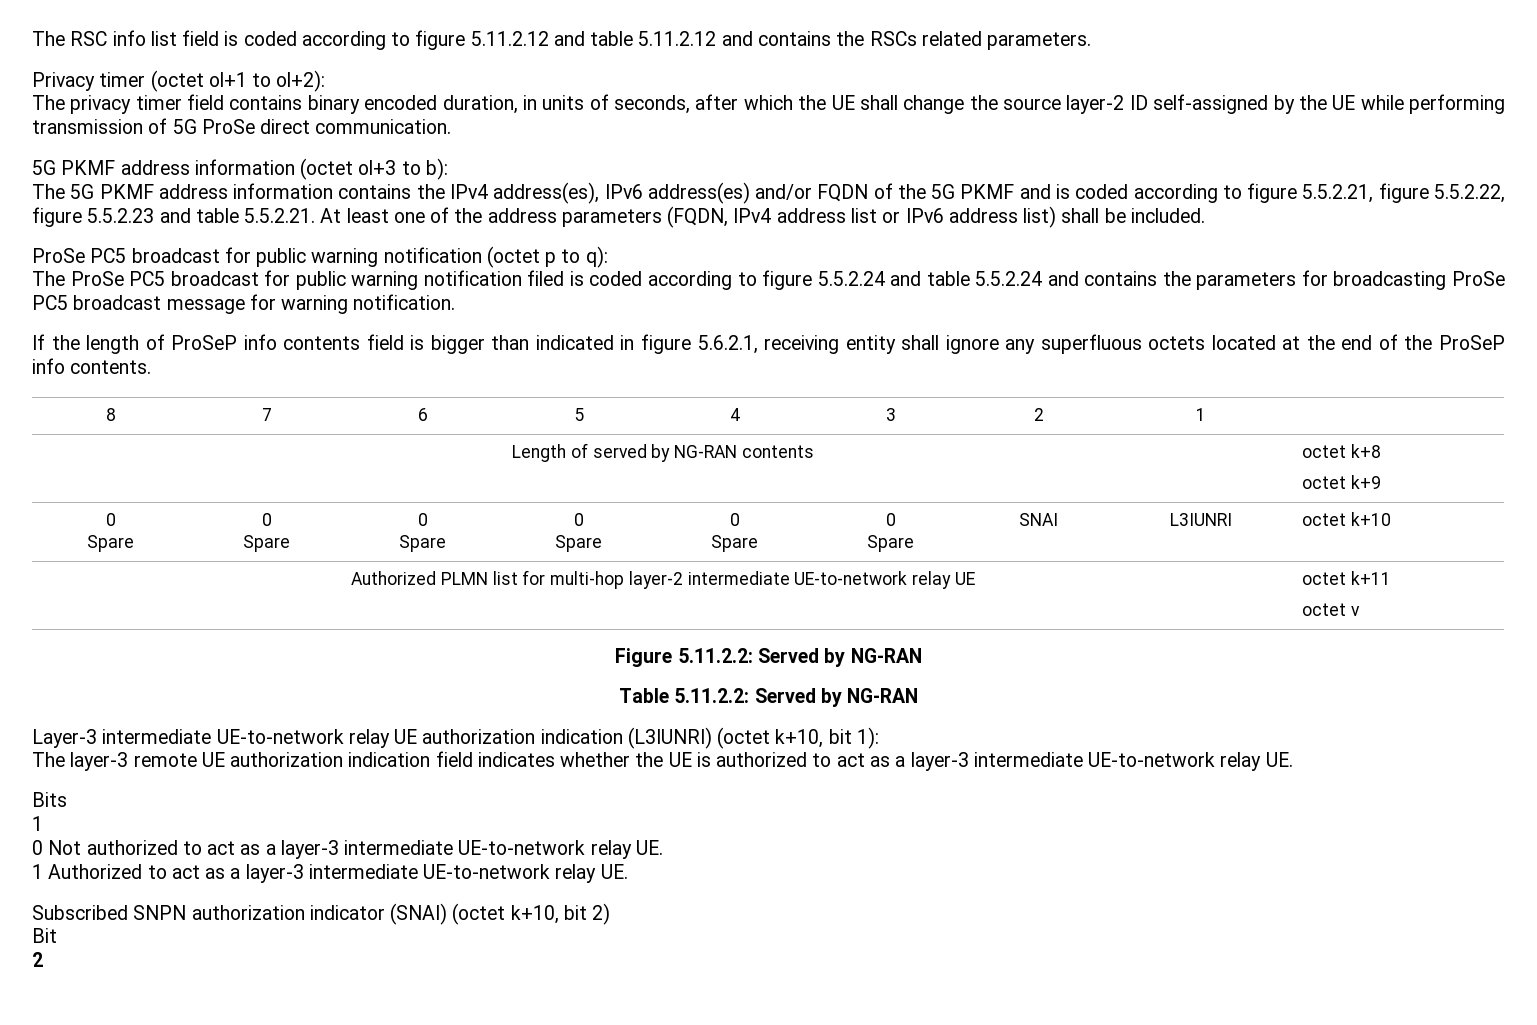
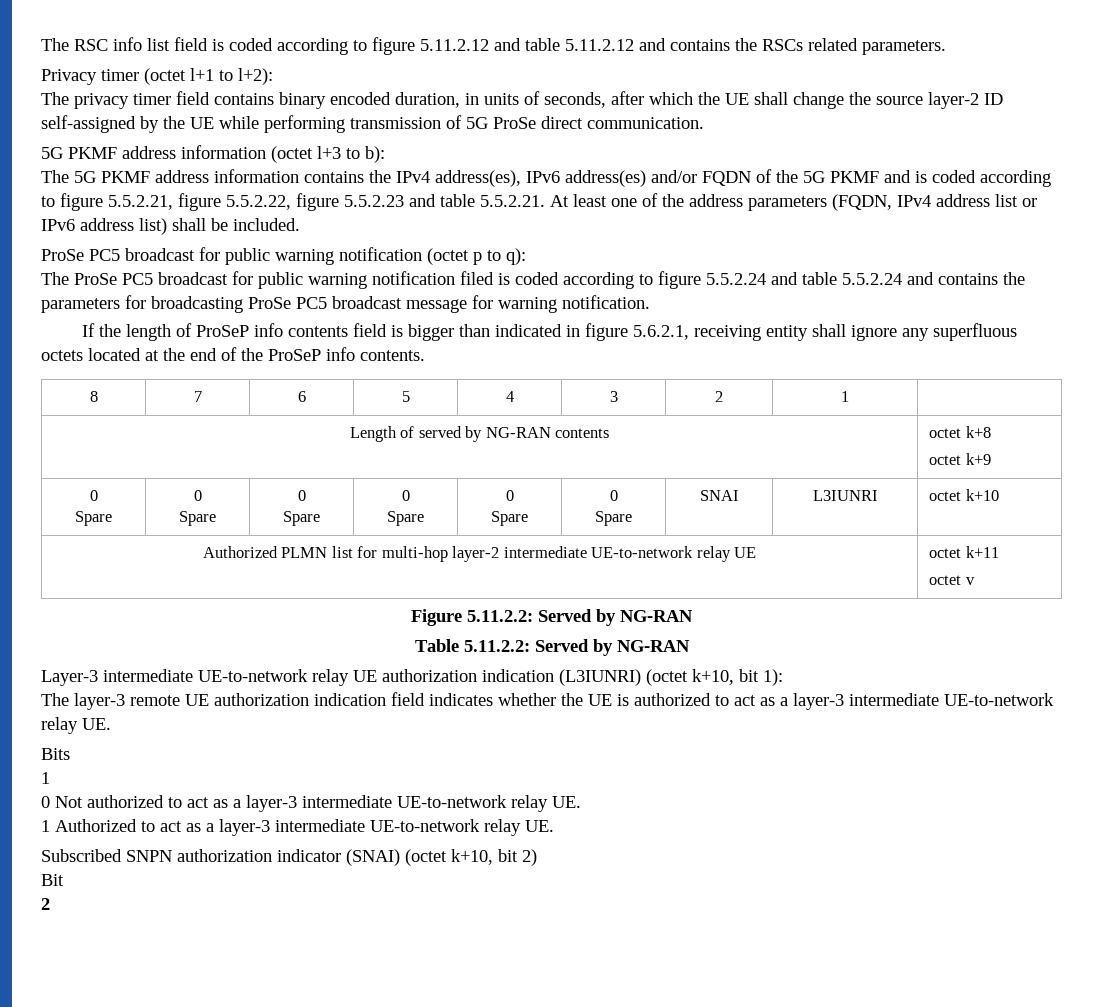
- Privacy timer (octet ol+1 to ol+2):
+ Privacy timer (octet l+1 to l+2):
- 5G PKMF address information (octet ol+3 to b):
+ 5G PKMF address information (octet l+3 to b):

